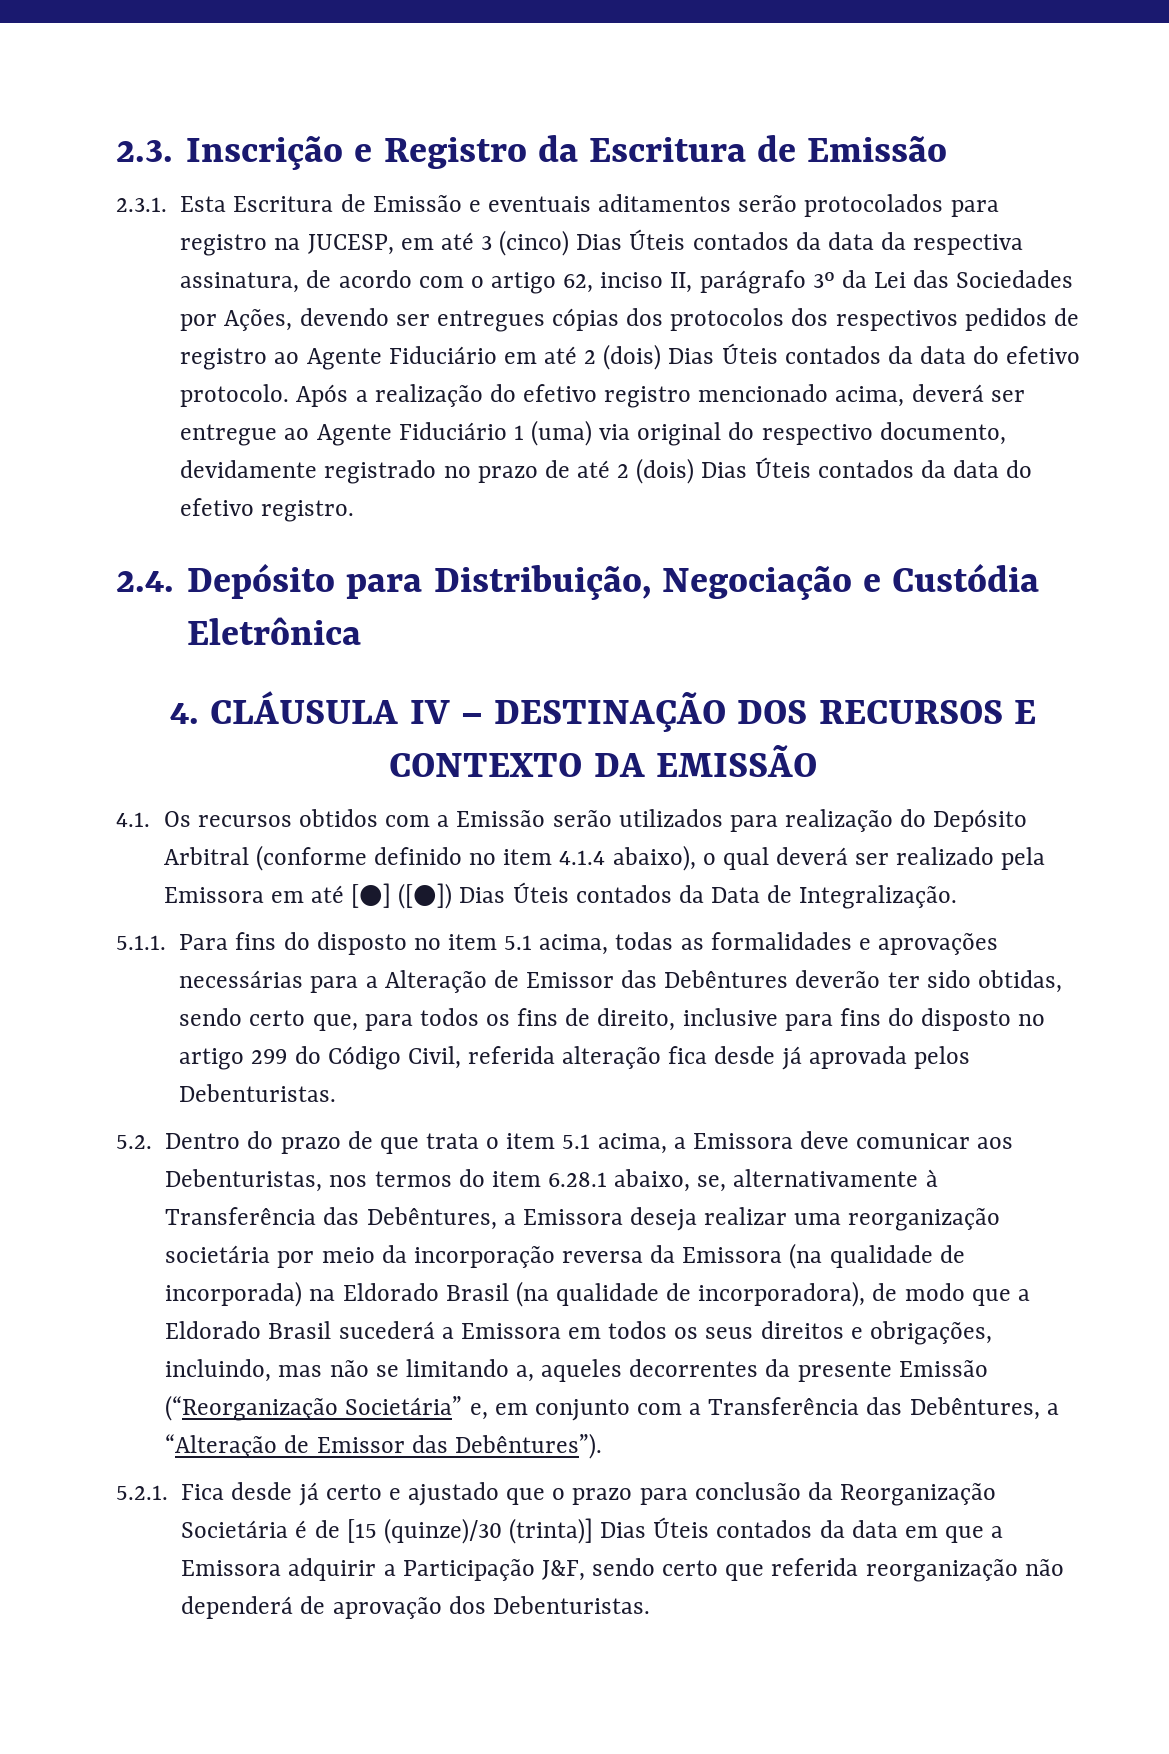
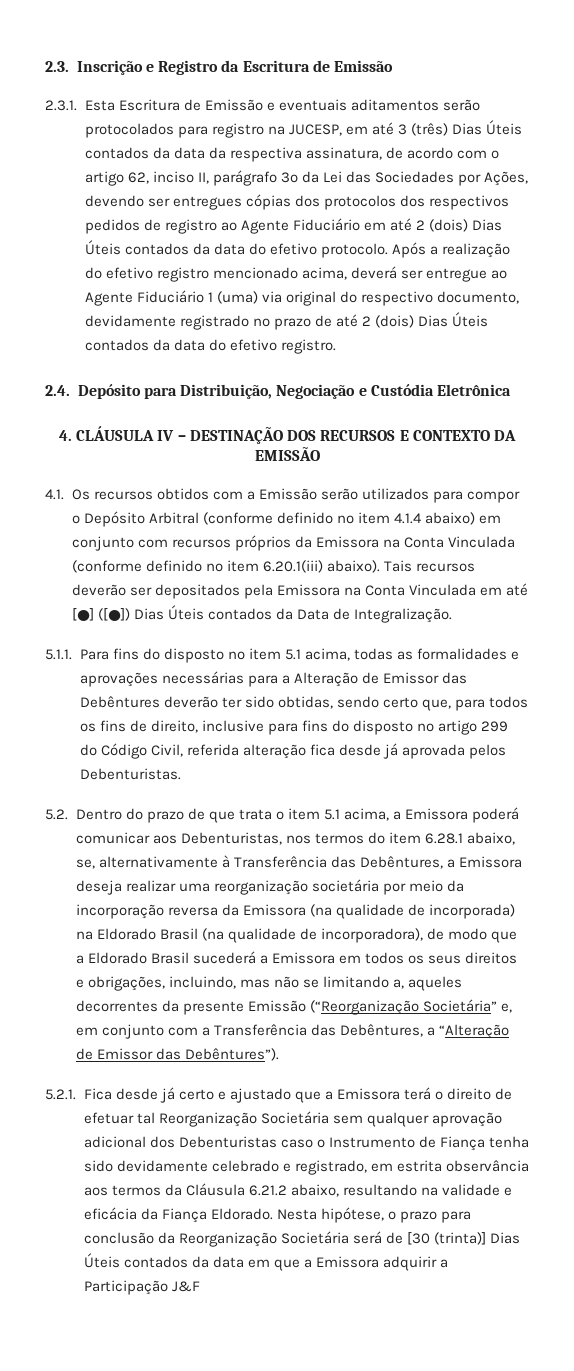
- 2.3.1. Esta Escritura de Emissão e eventuais aditamentos serão protocolados para registro na JUCESP, em até 3 (cinco) Dias Úteis contados da data da respectiva assinatura, de acordo com o artigo 62, inciso II, parágrafo 3º da Lei das Sociedades por Ações, devendo ser entregues cópias dos protocolos dos respectivos pedidos de registro ao Agente Fiduciário em até 2 (dois) Dias Úteis contados da data do efetivo protocolo.
+ 2.3.1. Esta Escritura de Emissão e eventuais aditamentos serão protocolados para registro na JUCESP, em até 3 (três) Dias Úteis contados da data da respectiva assinatura, de acordo com o artigo 62, inciso II, parágrafo 3º da Lei das Sociedades por Ações, devendo ser entregues cópias dos protocolos dos respectivos pedidos de registro ao Agente Fiduciário em até 2 (dois) Dias Úteis contados da data do efetivo protocolo.
- 4.1. Os recursos obtidos com a Emissão serão utilizados para realização do Depósito Arbitral (conforme definido no item 4.1.4 abaixo), o qual deverá ser realizado pela Emissora em até [●] ([●]) Dias Úteis contados da Data de Integralização.
+ 4.1. Os recursos obtidos com a Emissão serão utilizados para compor o Depósito Arbitral (conforme definido no item 4.1.4 abaixo) em conjunto com recursos próprios da Emissora na Conta Vinculada (conforme definido no item 6.20.1(iii) abaixo). Tais recursos deverão ser depositados pela Emissora na Conta Vinculada em até [●] ([●]) Dias Úteis contados da Data de Integralização.
- 5.2. Dentro do prazo de que trata o item 5.1 acima, a Emissora deve comunicar aos Debenturistas, nos termos do item 6.28.1 abaixo, se, alternativamente à Transferência das Debêntures, a Emissora deseja realizar uma reorganização societária por meio da incorporação reversa da Emissora (na qualidade de incorporada) na Eldorado Brasil (na qualidade de incorporadora), de modo que a Eldorado Brasil sucederá a Emissora em todos os seus direitos e obrigações, incluindo, mas não se limitando a, aqueles decorrentes da presente Emissão (“Reorganização Societária” e, em conjunto com a Transferência das Debêntures, a “Alteração de Emissor das Debêntures”).
+ 5.2. Dentro do prazo de que trata o item 5.1 acima, a Emissora poderá comunicar aos Debenturistas, nos termos do item 6.28.1 abaixo, se, alternativamente à Transferência das Debêntures, a Emissora deseja realizar uma reorganização societária por meio da incorporação reversa da Emissora (na qualidade de incorporada) na Eldorado Brasil (na qualidade de incorporadora), de modo que a Eldorado Brasil sucederá a Emissora em todos os seus direitos e obrigações, incluindo, mas não se limitando a, aqueles decorrentes da presente Emissão (“Reorganização Societária” e, em conjunto com a Transferência das Debêntures, a “Alteração de Emissor das Debêntures”).
- 5.2.1. Fica desde já certo e ajustado que o prazo para conclusão da Reorganização Societária é de [15 (quinze)/30 (trinta)] Dias Úteis contados da data em que a Emissora adquirir a Participação J&F, sendo certo que referida reorganização não dependerá de aprovação dos Debenturistas.
+ 5.2.1. Fica desde já certo e ajustado que a Emissora terá o direito de efetuar tal Reorganização Societária sem qualquer aprovação adicional dos Debenturistas caso o Instrumento de Fiança tenha sido devidamente celebrado e registrado, em estrita observância aos termos da Cláusula 6.21.2 abaixo, resultando na validade e eficácia da Fiança Eldorado. Nesta hipótese, o prazo para conclusão da Reorganização Societária será de [30 (trinta)] Dias Úteis contados da data em que a Emissora adquirir a Participação J&F

